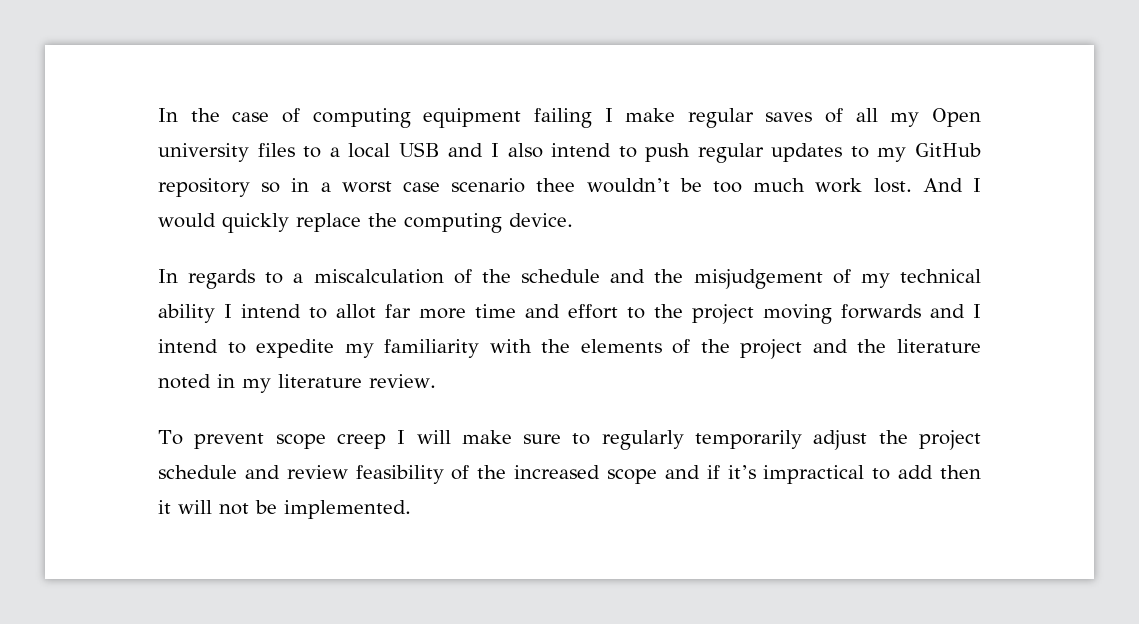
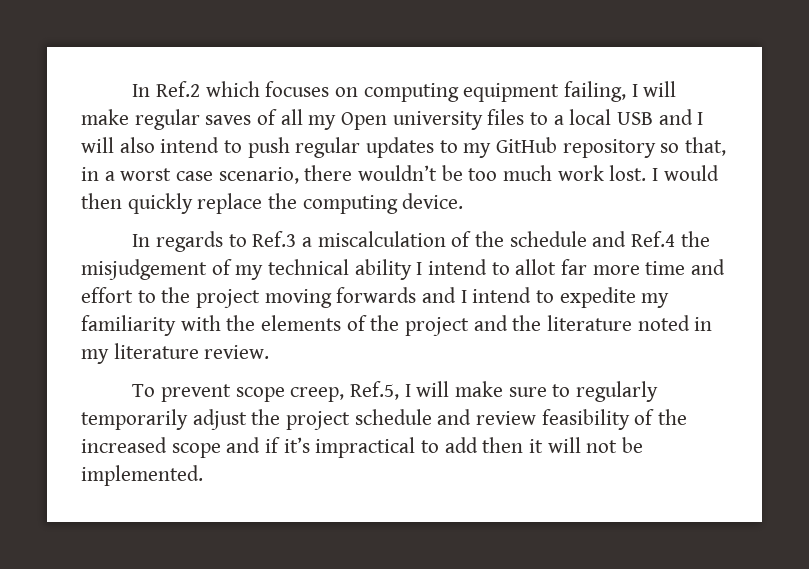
- In the case of computing equipment failing I make regular saves of all my Open university files to a local USB and I also intend to push regular updates to my GitHub repository so in a worst case scenario thee wouldn’t be too much work lost.
+ In Ref.2 which focuses on computing equipment failing, I will make regular saves of all my Open university files to a local USB and I will also intend to push regular updates to my GitHub repository so that, in a worst case scenario, there wouldn’t be too much work lost.
- And I would quickly replace the computing device.
+ I would then quickly replace the computing device.
- In regards to a miscalculation of the schedule and the misjudgement of my technical ability I intend to allot far more time and effort to the project moving forwards and I intend to expedite my familiarity with the elements of the project and the literature noted in my literature review.
+ In regards to Ref.3 a miscalculation of the schedule and Ref.4 the misjudgement of my technical ability I intend to allot far more time and effort to the project moving forwards and I intend to expedite my familiarity with the elements of the project and the literature noted in my literature review.
- To prevent scope creep I will make sure to regularly temporarily adjust the project schedule and review feasibility of the increased scope and if it’s impractical to add then it will not be implemented.
+ To prevent scope creep, Ref.5, I will make sure to regularly temporarily adjust the project schedule and review feasibility of the increased scope and if it’s impractical to add then it will not be implemented.

